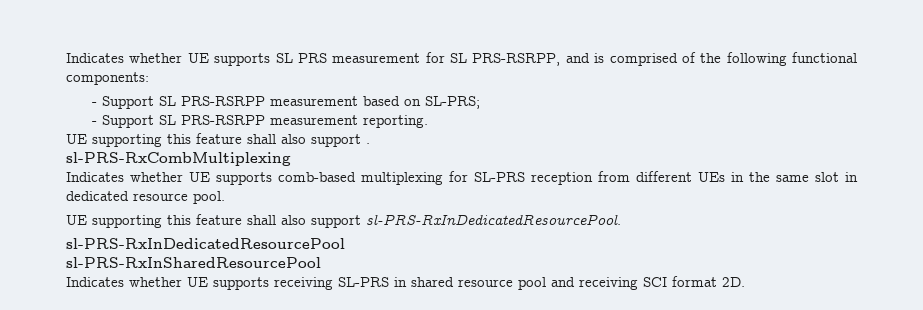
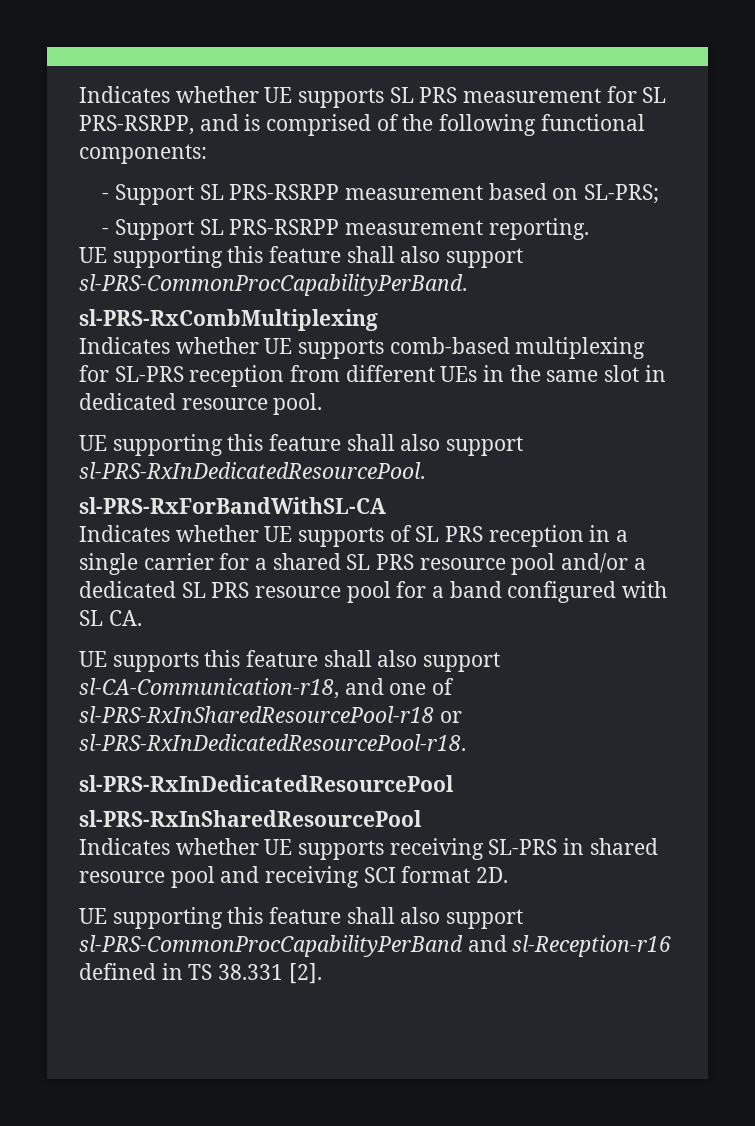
- UE supporting this feature shall also support .
+ UE supporting this feature shall also support sl-PRS-CommonProcCapabilityPerBand.
+ sl-PRS-RxForBandWithSL-CA
+ Indicates whether UE supports of SL PRS reception in a single carrier for a shared SL PRS resource pool and/or a dedicated SL PRS resource pool for a band configured with SL CA.
+ UE supports this feature shall also support sl-CA-Communication-r18, and one of sl-PRS-RxInSharedResourcePool-r18 or sl-PRS-RxInDedicatedResourcePool-r18.
+ UE supporting this feature shall also support sl-PRS-CommonProcCapabilityPerBand and sl-Reception-r16 defined in TS 38.331 [2].

